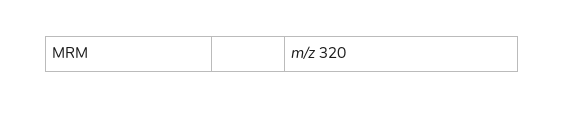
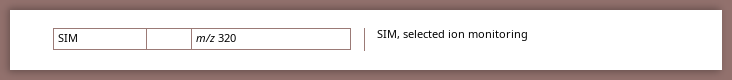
- MRM | | m/z 320
+ SIM | | m/z 320
+ SIM, selected ion monitoring

